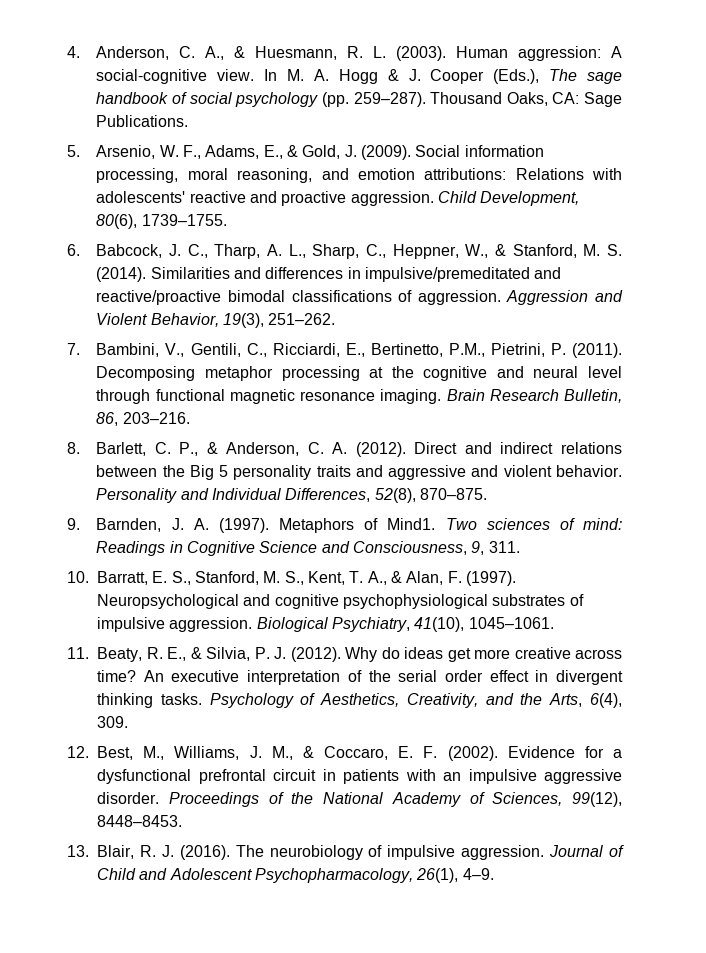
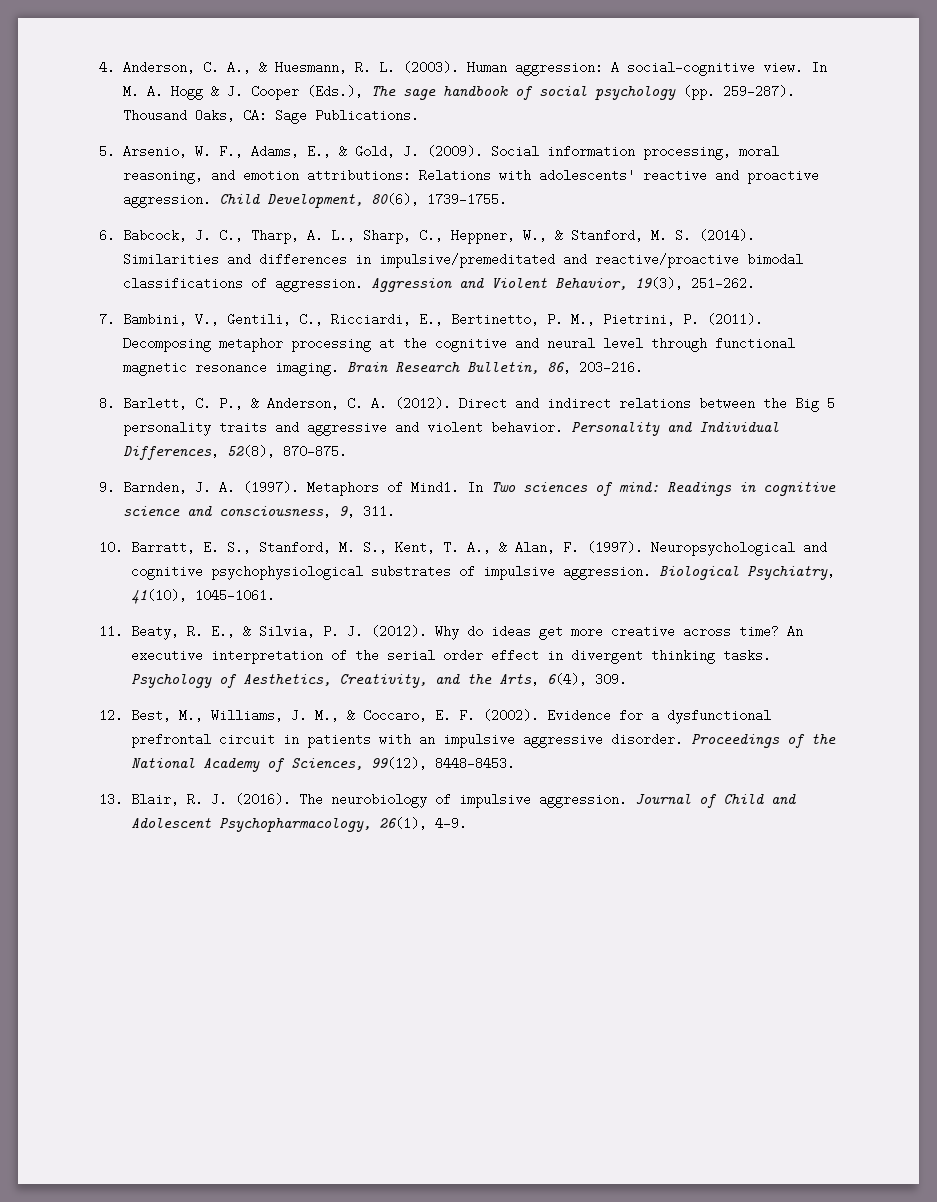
- 7. Bambini, V., Gentili, C., Ricciardi, E., Bertinetto, P.M., Pietrini, P. (2011).
+ 7. Bambini, V., Gentili, C., Ricciardi, E., Bertinetto, P. M., Pietrini, P. (2011).
- Two sciences of mind: Readings in Cognitive Science and Consciousness, 9, 311.
+ In Two sciences of mind: Readings in cognitive science and consciousness, 9, 311.

